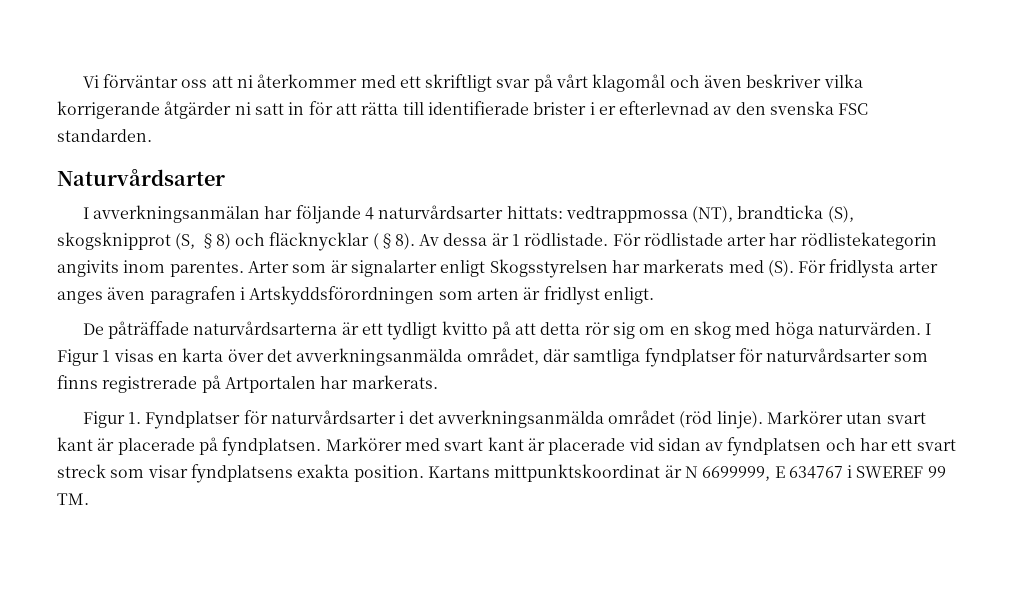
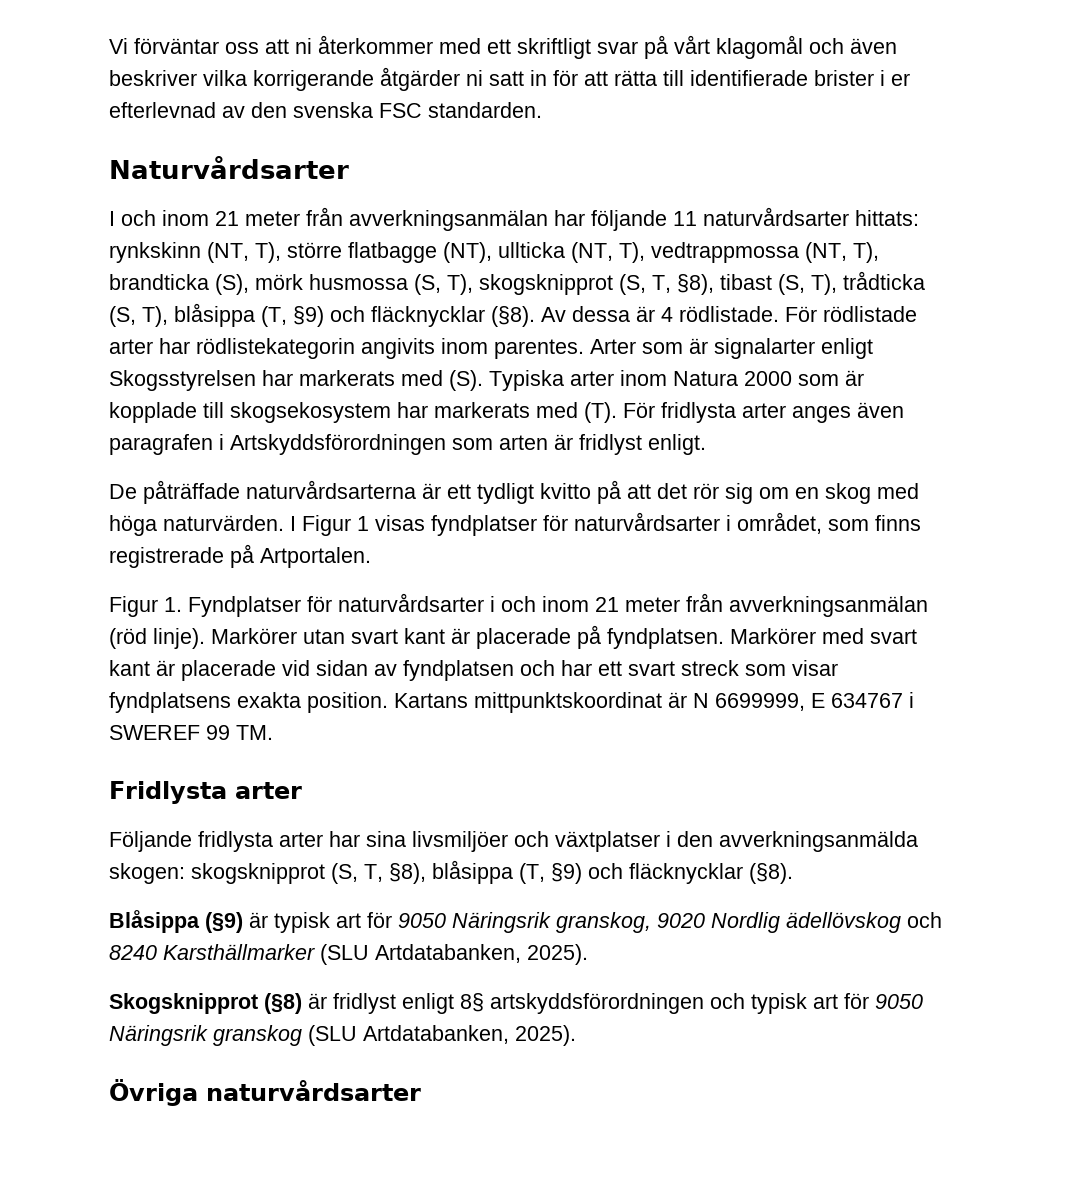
- I avverkningsanmälan har följande 4 naturvårdsarter hittats: vedtrappmossa (NT), brandticka (S), skogsknipprot (S, §8) och fläcknycklar (§8).
+ I och inom 21 meter från avverkningsanmälan har följande 11 naturvårdsarter hittats: rynkskinn (NT, T), större flatbagge (NT), ullticka (NT, T), vedtrappmossa (NT, T), brandticka (S), mörk husmossa (S, T), skogsknipprot (S, T, §8), tibast (S, T), trådticka (S, T), blåsippa (T, §9) och fläcknycklar (§8).
- Av dessa är 1 rödlistade.
+ Av dessa är 4 rödlistade.
- Arter som är signalarter enligt Skogsstyrelsen har markerats med (S). För fridlysta arter anges även paragrafen i Artskyddsförordningen som arten är fridlyst enligt.
+ Arter som är signalarter enligt Skogsstyrelsen har markerats med (S). Typiska arter inom Natura 2000 som är kopplade till skogsekosystem har markerats med (T). För fridlysta arter anges även paragrafen i Artskyddsförordningen som arten är fridlyst enligt.
- De påträffade naturvårdsarterna är ett tydligt kvitto på att detta rör sig om en skog med höga naturvärden.
+ De påträffade naturvårdsarterna är ett tydligt kvitto på att det rör sig om en skog med höga naturvärden.
- I Figur 1 visas en karta över det avverkningsanmälda området, där samtliga fyndplatser för naturvårdsarter som finns registrerade på Artportalen har markerats.
+ I Figur 1 visas fyndplatser för naturvårdsarter i området, som finns registrerade på Artportalen.
- Figur 1. Fyndplatser för naturvårdsarter i det avverkningsanmälda området (röd linje).
+ Figur 1. Fyndplatser för naturvårdsarter i och inom 21 meter från avverkningsanmälan (röd linje).
+ Fridlysta arter
+ Följande fridlysta arter har sina livsmiljöer och växtplatser i den avverkningsanmälda skogen: skogsknipprot (S, T, §8), blåsippa (T, §9) och fläcknycklar (§8).
+ Blåsippa (§9) är typisk art för 9050 Näringsrik granskog, 9020 Nordlig ädellövskog och 8240 Karsthällmarker (SLU Artdatabanken, 2025).
+ Skogsknipprot (§8) är fridlyst enligt 8§ artskyddsförordningen och typisk art för 9050 Näringsrik granskog (SLU Artdatabanken, 2025).
+ Övriga naturvårdsarter

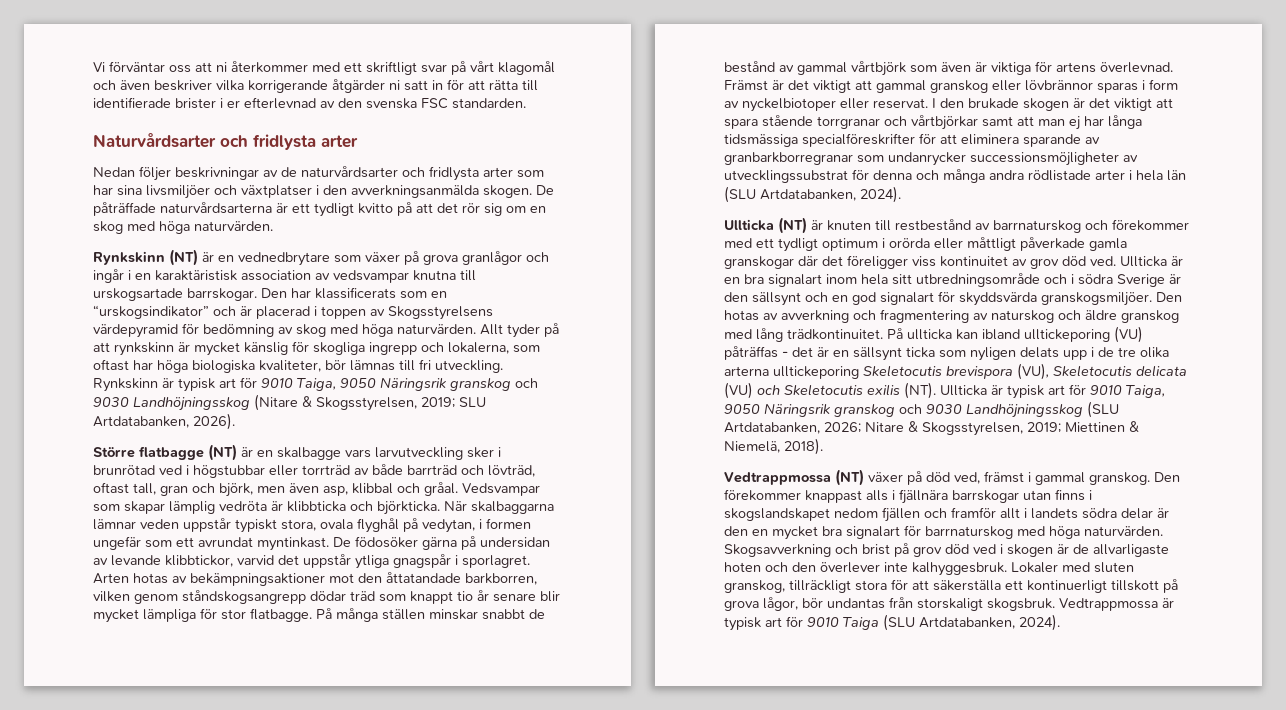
- Naturvårdsarter
- I och inom 21 meter från avverkningsanmälan har följande 11 naturvårdsarter hittats: rynkskinn (NT, T), större flatbagge (NT), ullticka (NT, T), vedtrappmossa (NT, T), brandticka (S), mörk husmossa (S, T), skogsknipprot (S, T, §8), tibast (S, T), trådticka (S, T), blåsippa (T, §9) och fläcknycklar (§8). Av dessa är 4 rödlistade. För rödlistade arter har rödlistekategorin angivits inom parentes. Arter som är signalarter enligt Skogsstyrelsen har markerats med (S). Typiska arter inom Natura 2000 som är kopplade till skogsekosystem har markerats med (T). För fridlysta arter anges även paragrafen i Artskyddsförordningen som arten är fridlyst enligt.
- De påträffade naturvårdsarterna är ett tydligt kvitto på att det rör sig om en skog med höga naturvärden. I Figur 1 visas fyndplatser för naturvårdsarter i området, som finns registrerade på Artportalen.
- Figur 1. Fyndplatser för naturvårdsarter i och inom 21 meter från avverkningsanmälan (röd linje). Markörer utan svart kant är placerade på fyndplatsen. Markörer med svart kant är placerade vid sidan av fyndplatsen och har ett svart streck som visar fyndplatsens exakta position. Kartans mittpunktskoordinat är N 6699999, E 634767 i SWEREF 99 TM.
- Fridlysta arter
- Följande fridlysta arter har sina livsmiljöer och växtplatser i den avverkningsanmälda skogen: skogsknipprot (S, T, §8), blåsippa (T, §9) och fläcknycklar (§8).
- Blåsippa (§9) är typisk art för 9050 Näringsrik granskog, 9020 Nordlig ädellövskog och 8240 Karsthällmarker (SLU Artdatabanken, 2025).
- Skogsknipprot (§8) är fridlyst enligt 8§ artskyddsförordningen och typisk art för 9050 Näringsrik granskog (SLU Artdatabanken, 2025).
- Övriga naturvårdsarter
+ Naturvårdsarter och fridlysta arter
+ Nedan följer beskrivningar av de naturvårdsarter och fridlysta arter som har sina livsmiljöer och växtplatser i den avverkningsanmälda skogen. De påträffade naturvårdsarterna är ett tydligt kvitto på att det rör sig om en skog med höga naturvärden.
+ Rynkskinn (NT) är en vednedbrytare som växer på grova granlågor och ingår i en karaktäristisk association av vedsvampar knutna till urskogsartade barrskogar. Den har klassificerats som en “urskogsindikator” och är placerad i toppen av Skogsstyrelsens värdepyramid för bedömning av skog med höga naturvärden. Allt tyder på att rynkskinn är mycket känslig för skogliga ingrepp och lokalerna, som oftast har höga biologiska kvaliteter, bör lämnas till fri utveckling. Rynkskinn är typisk art för 9010 Taiga, 9050 Näringsrik granskog och 9030 Landhöjningsskog (Nitare & Skogsstyrelsen, 2019; SLU Artdatabanken, 2026).
+ Större flatbagge (NT) är en skalbagge vars larvutveckling sker i brunrötad ved i högstubbar eller torrträd av både barrträd och lövträd, oftast tall, gran och björk, men även asp, klibbal och gråal. Vedsvampar som skapar lämplig vedröta är klibbticka och björkticka. När skalbaggarna lämnar veden uppstår typiskt stora, ovala flyghål på vedytan, i formen ungefär som ett avrundat myntinkast. De födosöker gärna på undersidan av levande klibbtickor, varvid det uppstår ytliga gnagspår i sporlagret. Arten hotas av bekämpningsaktioner mot den åttatandade barkborren, vilken genom ståndskogsangrepp dödar träd som knappt tio år senare blir mycket lämpliga för stor flatbagge. På många ställen minskar snabbt de bestånd av gammal vårtbjörk som även är viktiga för artens överlevnad. Främst är det viktigt att gammal granskog eller lövbrännor sparas i form av nyckelbiotoper eller reservat. I den brukade skogen är det viktigt att spara stående torrgranar och vårtbjörkar samt att man ej har långa tidsmässiga specialföreskrifter för att eliminera sparande av granbarkborregranar som undanrycker successionsmöjligheter av utvecklingssubstrat för denna och många andra rödlistade arter i hela län (SLU Artdatabanken, 2024).
+ Ullticka (NT) är knuten till restbestånd av barrnaturskog och förekommer med ett tydligt optimum i orörda eller måttligt påverkade gamla granskogar där det föreligger viss kontinuitet av grov död ved. Ullticka är en bra signalart inom hela sitt utbredningsområde och i södra Sverige är den sällsynt och en god signalart för skyddsvärda granskogsmiljöer. Den hotas av avverkning och fragmentering av naturskog och äldre granskog med lång trädkontinuitet. På ullticka kan ibland ulltickeporing (VU) påträffas - det är en sällsynt ticka som nyligen delats upp i de tre olika arterna ulltickeporing Skeletocutis brevispora (VU), Skeletocutis delicata (VU) och Skeletocutis exilis (NT). Ullticka är typisk art för 9010 Taiga, 9050 Näringsrik granskog och 9030 Landhöjningsskog (SLU Artdatabanken, 2026; Nitare & Skogsstyrelsen, 2019; Miettinen & Niemelä, 2018).
+ Vedtrappmossa (NT) växer på död ved, främst i gammal granskog. Den förekommer knappast alls i fjällnära barrskogar utan finns i skogslandskapet nedom fjällen och framför allt i landets södra delar är den en mycket bra signalart för barrnaturskog med höga naturvärden. Skogsavverkning och brist på grov död ved i skogen är de allvarligaste hoten och den överlever inte kalhyggesbruk. Lokaler med sluten granskog, tillräckligt stora för att säkerställa ett kontinuerligt tillskott på grova lågor, bör undantas från storskaligt skogsbruk. Vedtrappmossa är typisk art för 9010 Taiga (SLU Artdatabanken, 2024).

